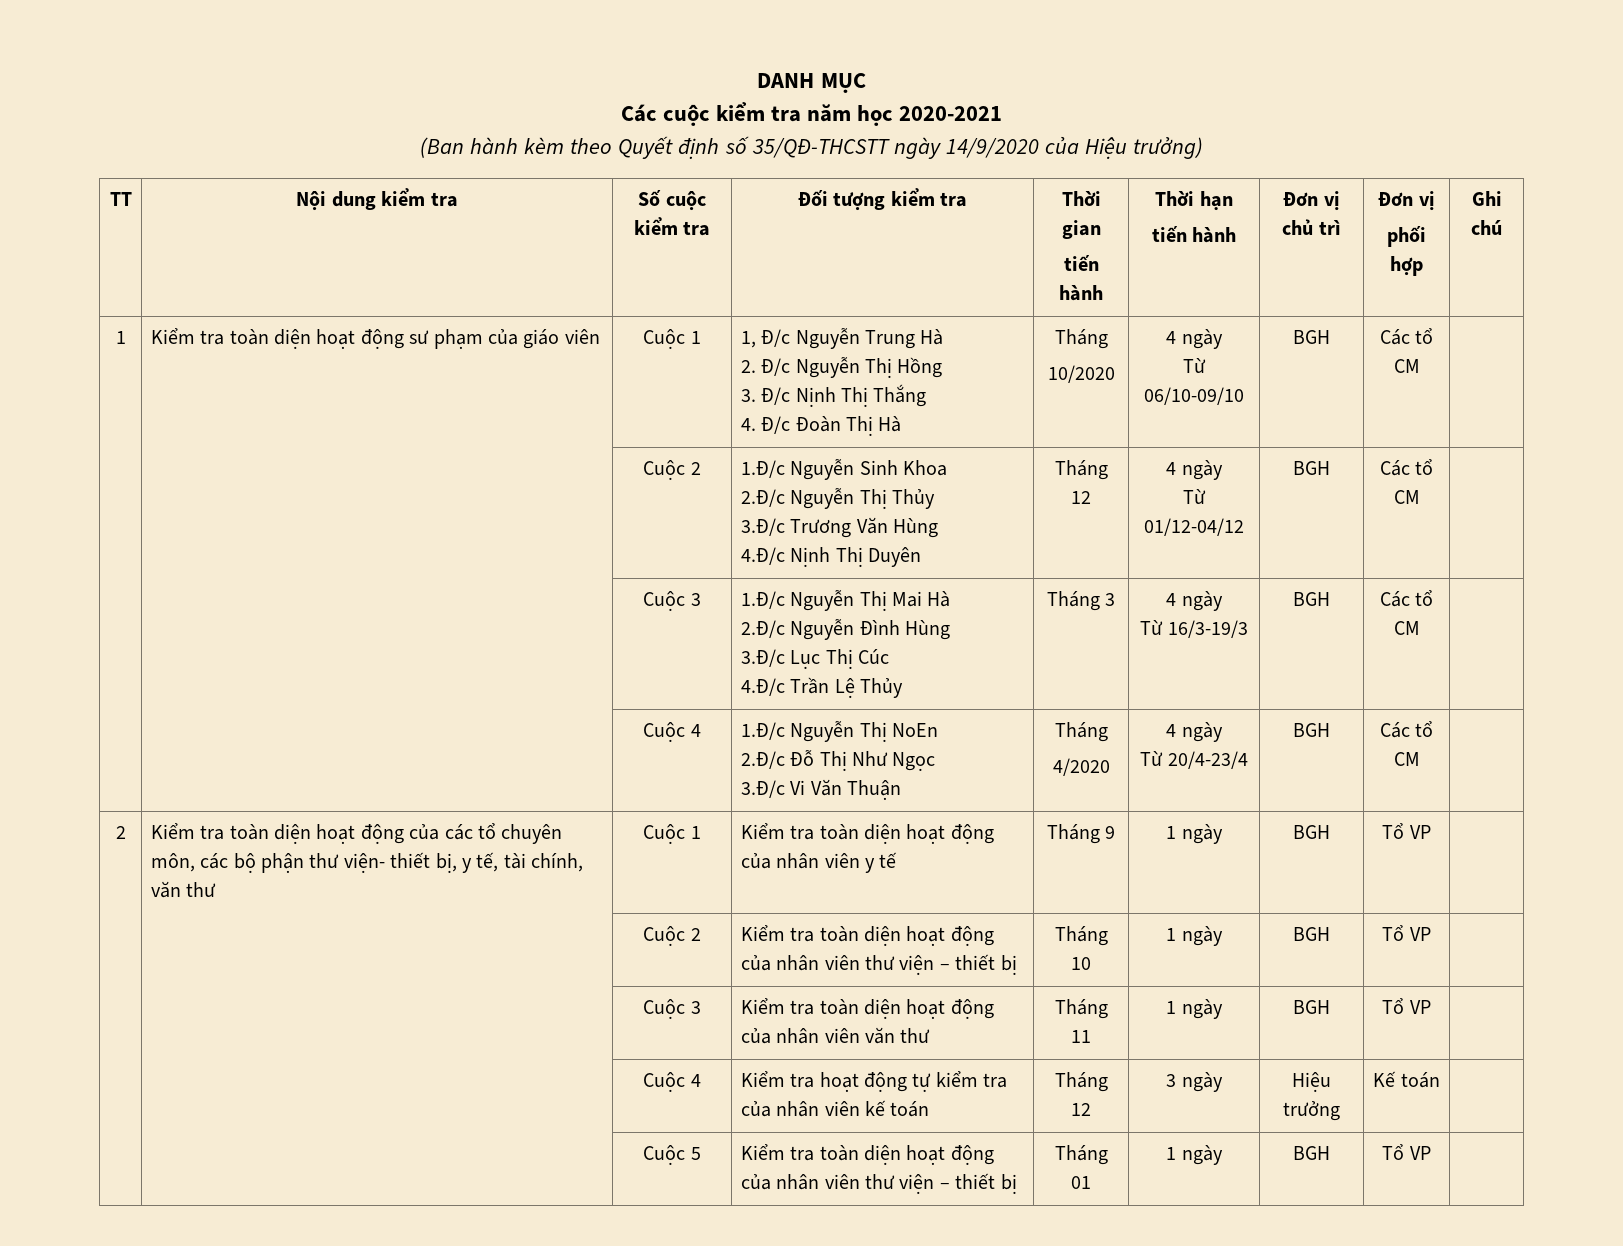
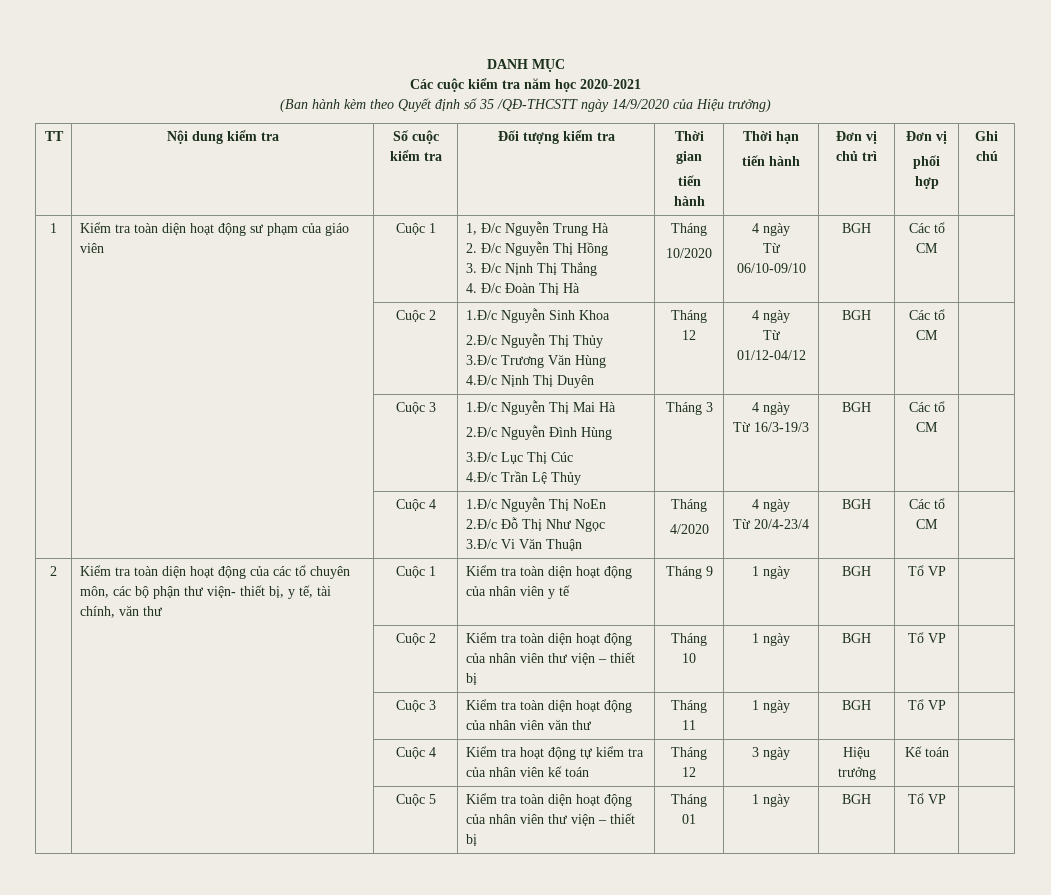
- (Ban hành kèm theo Quyết định số 35/QĐ-THCSTT ngày 14/9/2020 của Hiệu trưởng)
+ (Ban hành kèm theo Quyết định số 35 /QĐ-THCSTT ngày 14/9/2020 của Hiệu trưởng)

